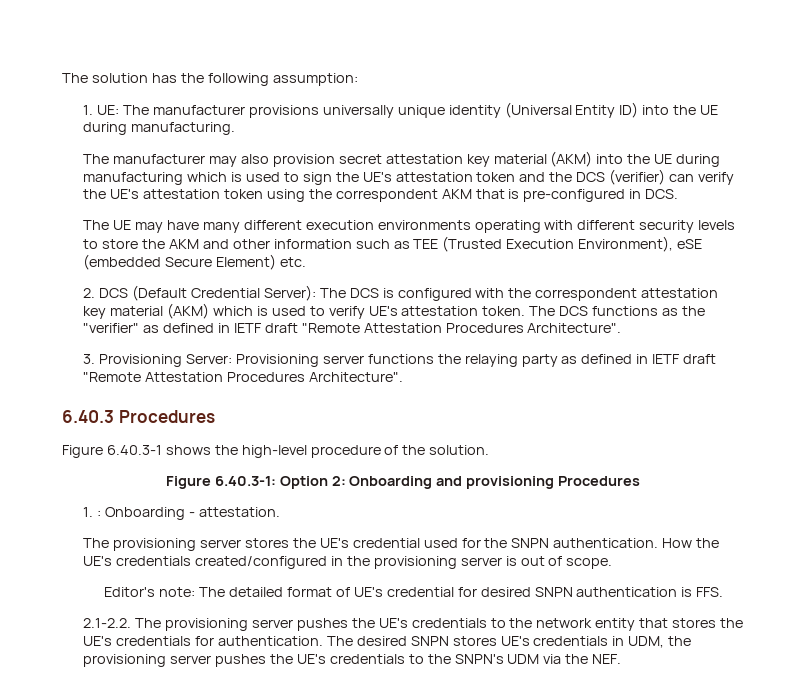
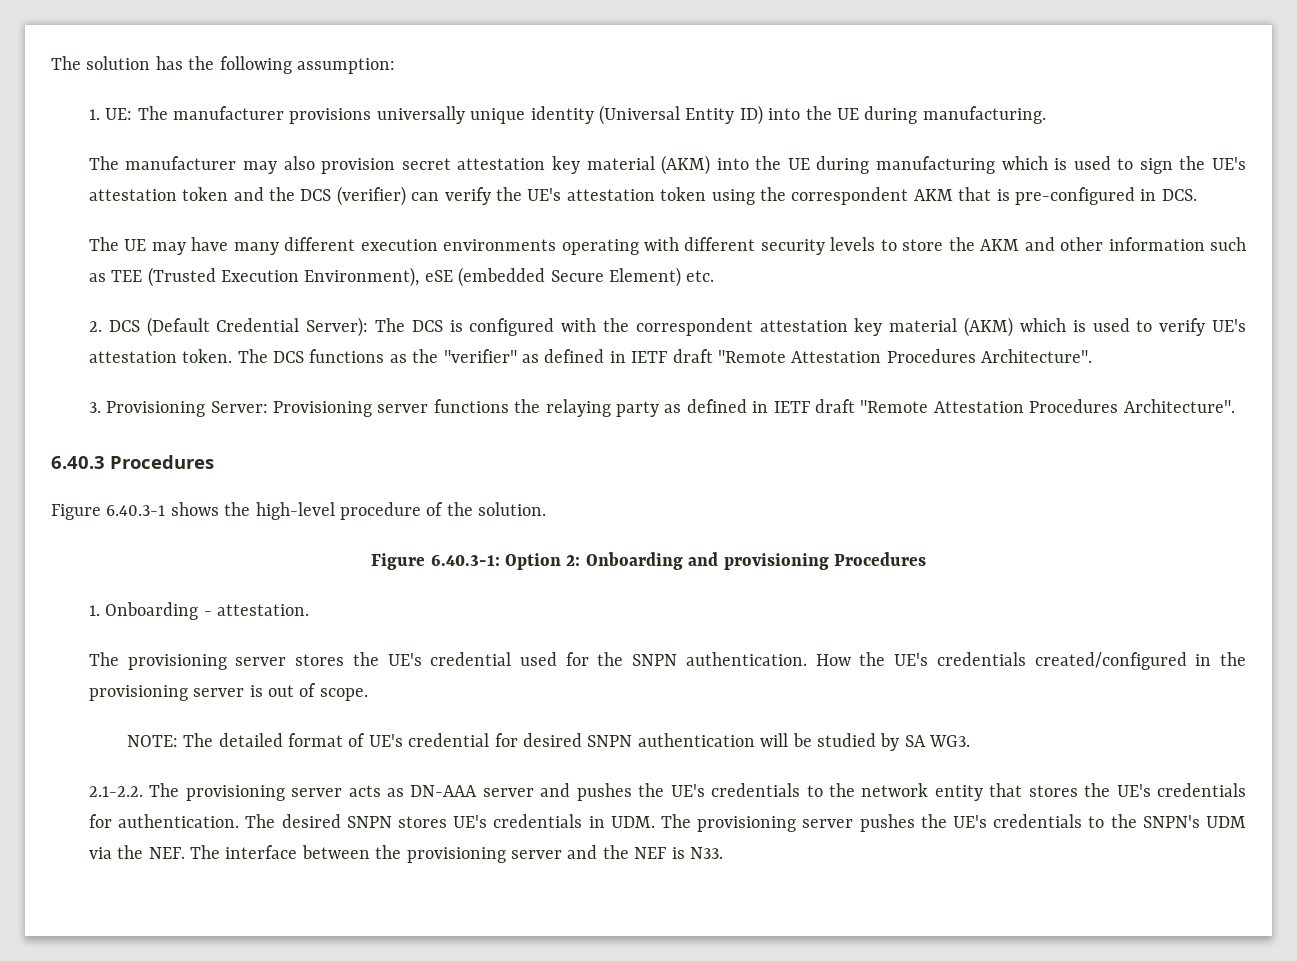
- 1. : Onboarding - attestation.
+ 1. Onboarding - attestation.
- Editor's note: The detailed format of UE's credential for desired SNPN authentication is FFS.
+ NOTE: The detailed format of UE's credential for desired SNPN authentication will be studied by SA WG3.
- 2.1-2.2. The provisioning server pushes the UE's credentials to the network entity that stores the UE's credentials for authentication.
+ 2.1-2.2. The provisioning server acts as DN-AAA server and pushes the UE's credentials to the network entity that stores the UE's credentials for authentication.
- The desired SNPN stores UE's credentials in UDM, the provisioning server pushes the UE's credentials to the SNPN's UDM via the NEF.
+ The desired SNPN stores UE's credentials in UDM. The provisioning server pushes the UE's credentials to the SNPN's UDM via the NEF. The interface between the provisioning server and the NEF is N33.

